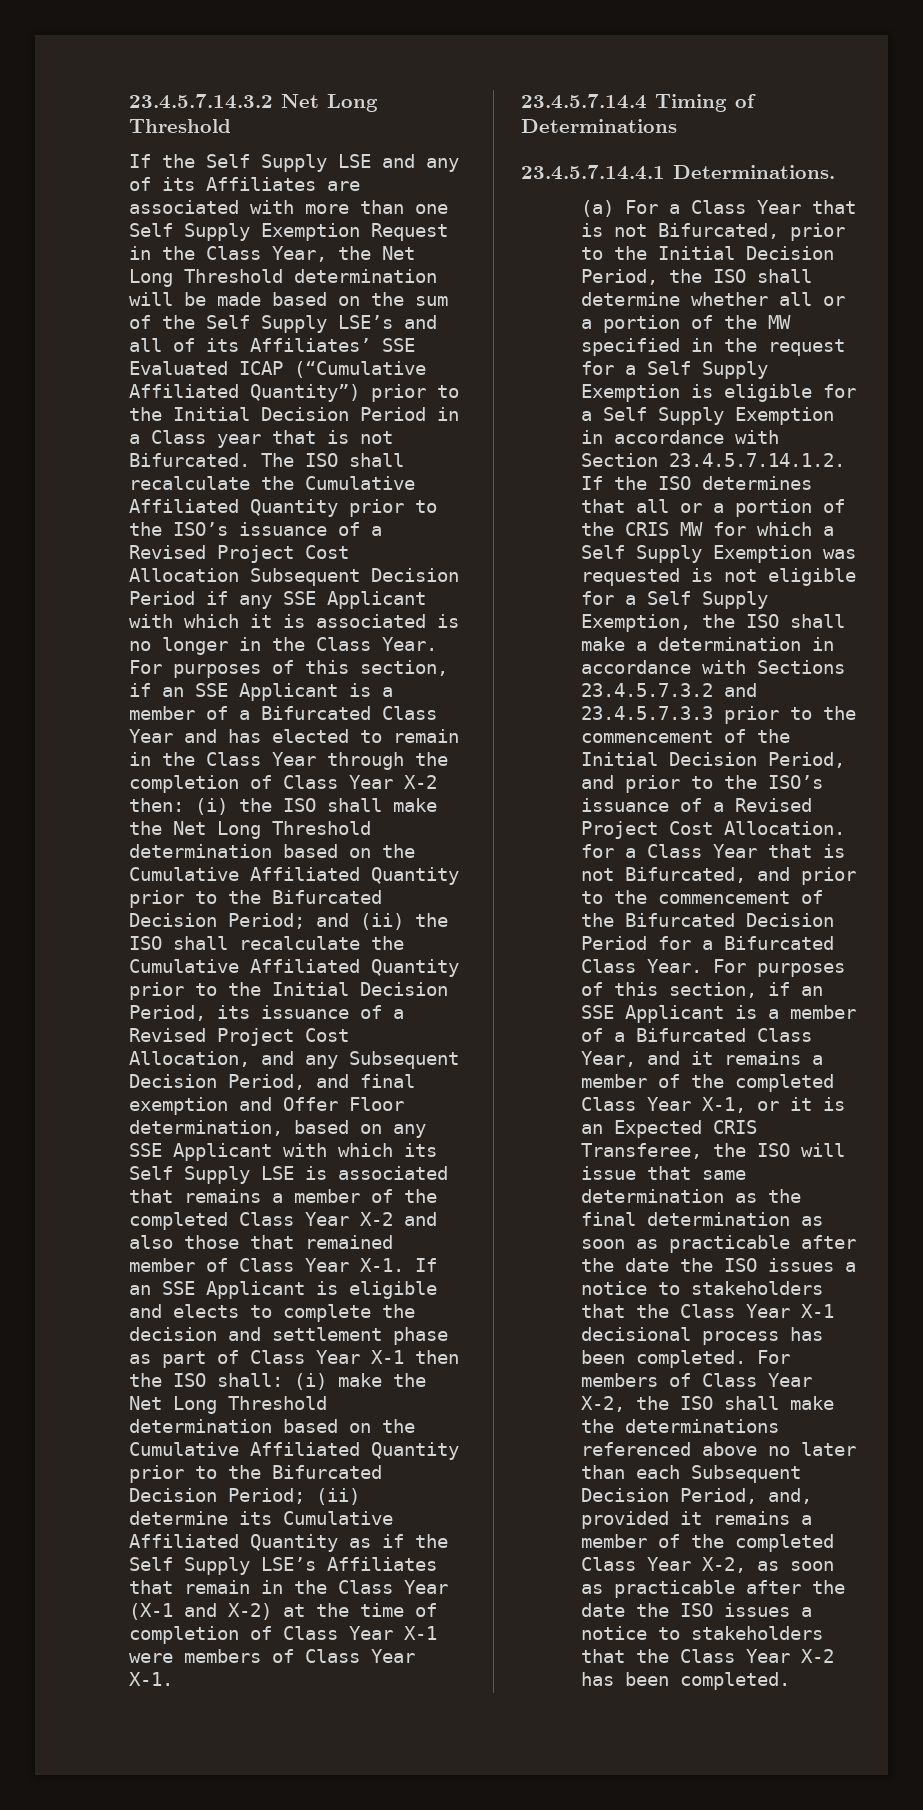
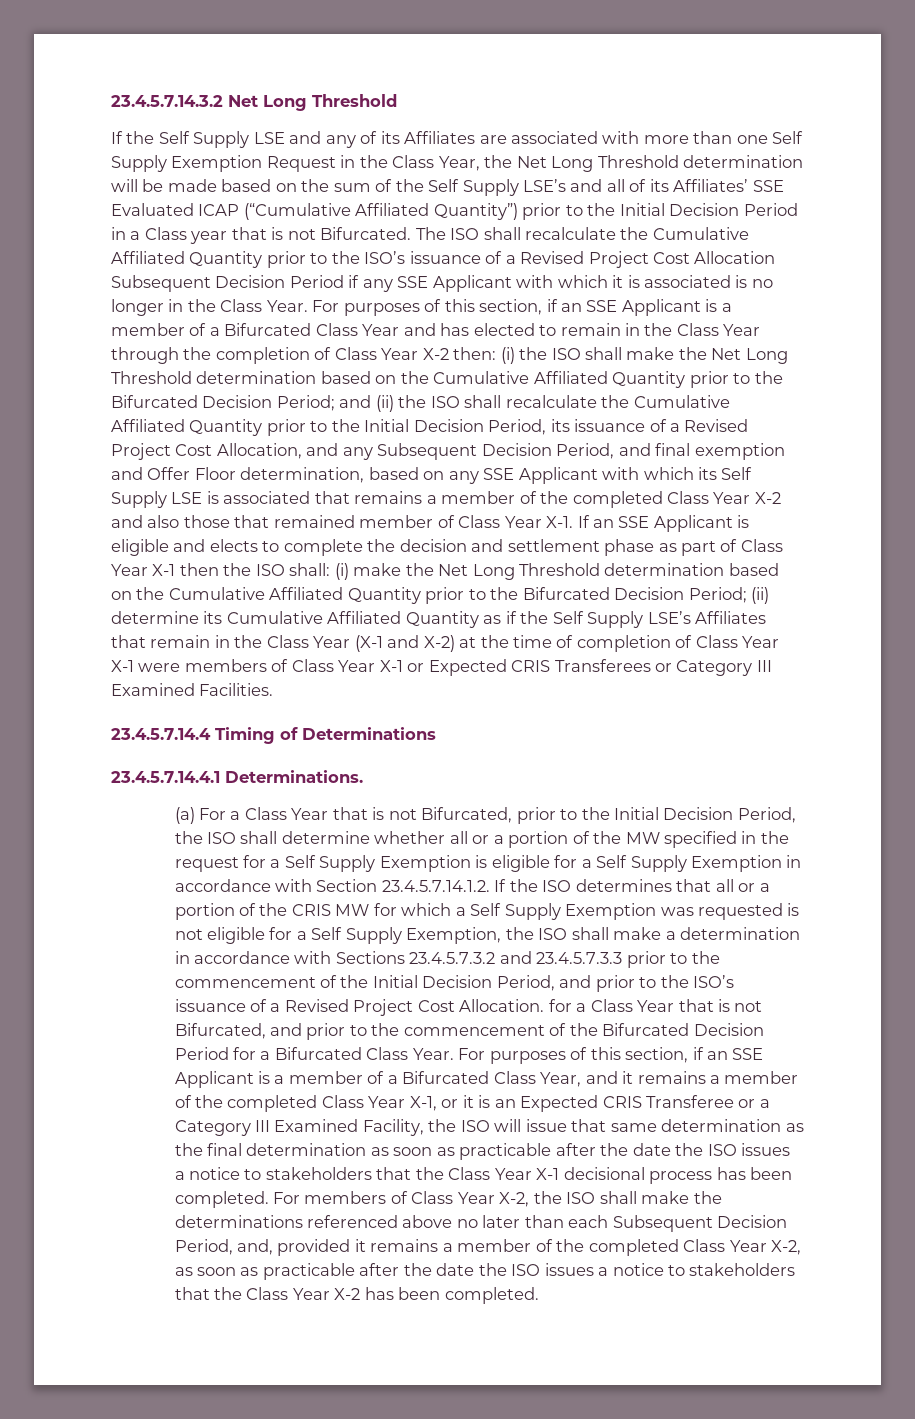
- (ii) determine its Cumulative Affiliated Quantity as if the Self Supply LSE’s Affiliates that remain in the Class Year (X-1 and X-2) at the time of completion of Class Year X-1 were members of Class Year X-1.
+ (ii) determine its Cumulative Affiliated Quantity as if the Self Supply LSE’s Affiliates that remain in the Class Year (X-1 and X-2) at the time of completion of Class Year X-1 were members of Class Year X-1 or Expected CRIS Transferees or Category III Examined Facilities.
- For purposes of this section, if an SSE Applicant is a member of a Bifurcated Class Year, and it remains a member of the completed Class Year X-1, or it is an Expected CRIS Transferee, the ISO will issue that same determination as the final determination as soon as practicable after the date the ISO issues a notice to stakeholders that the Class Year X-1 decisional process has been completed.
+ For purposes of this section, if an SSE Applicant is a member of a Bifurcated Class Year, and it remains a member of the completed Class Year X-1, or it is an Expected CRIS Transferee or a Category III Examined Facility, the ISO will issue that same determination as the final determination as soon as practicable after the date the ISO issues a notice to stakeholders that the Class Year X-1 decisional process has been completed.

